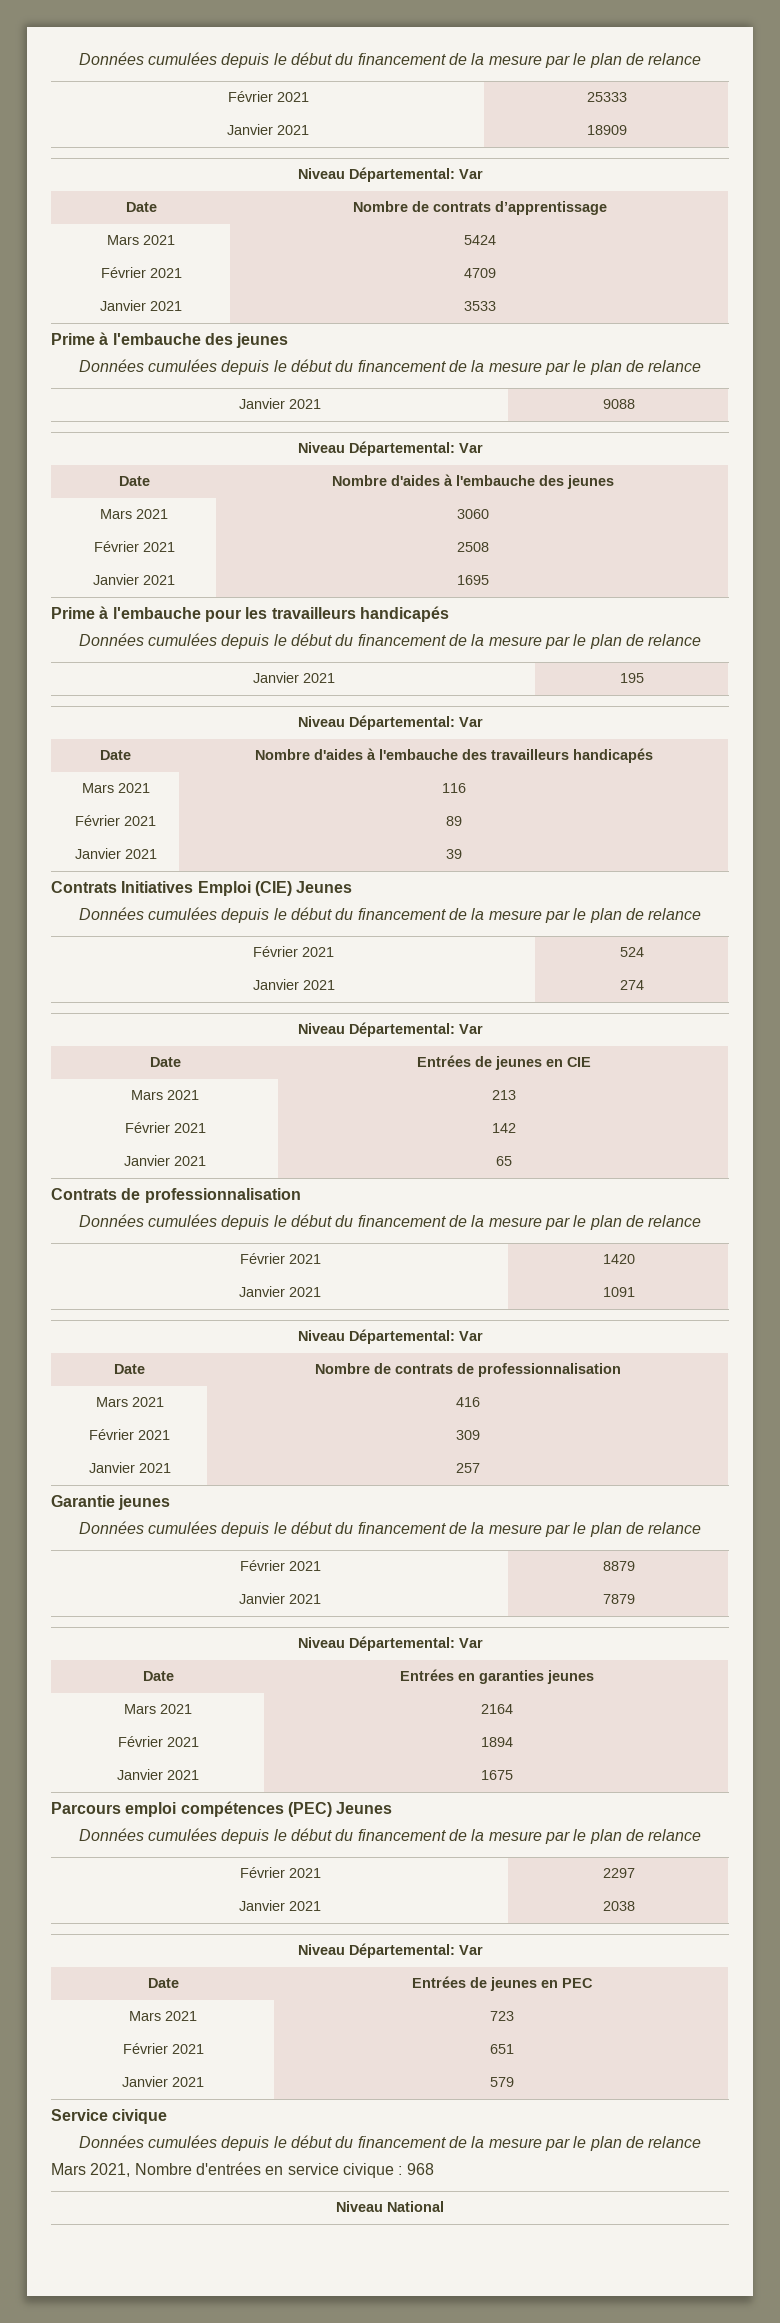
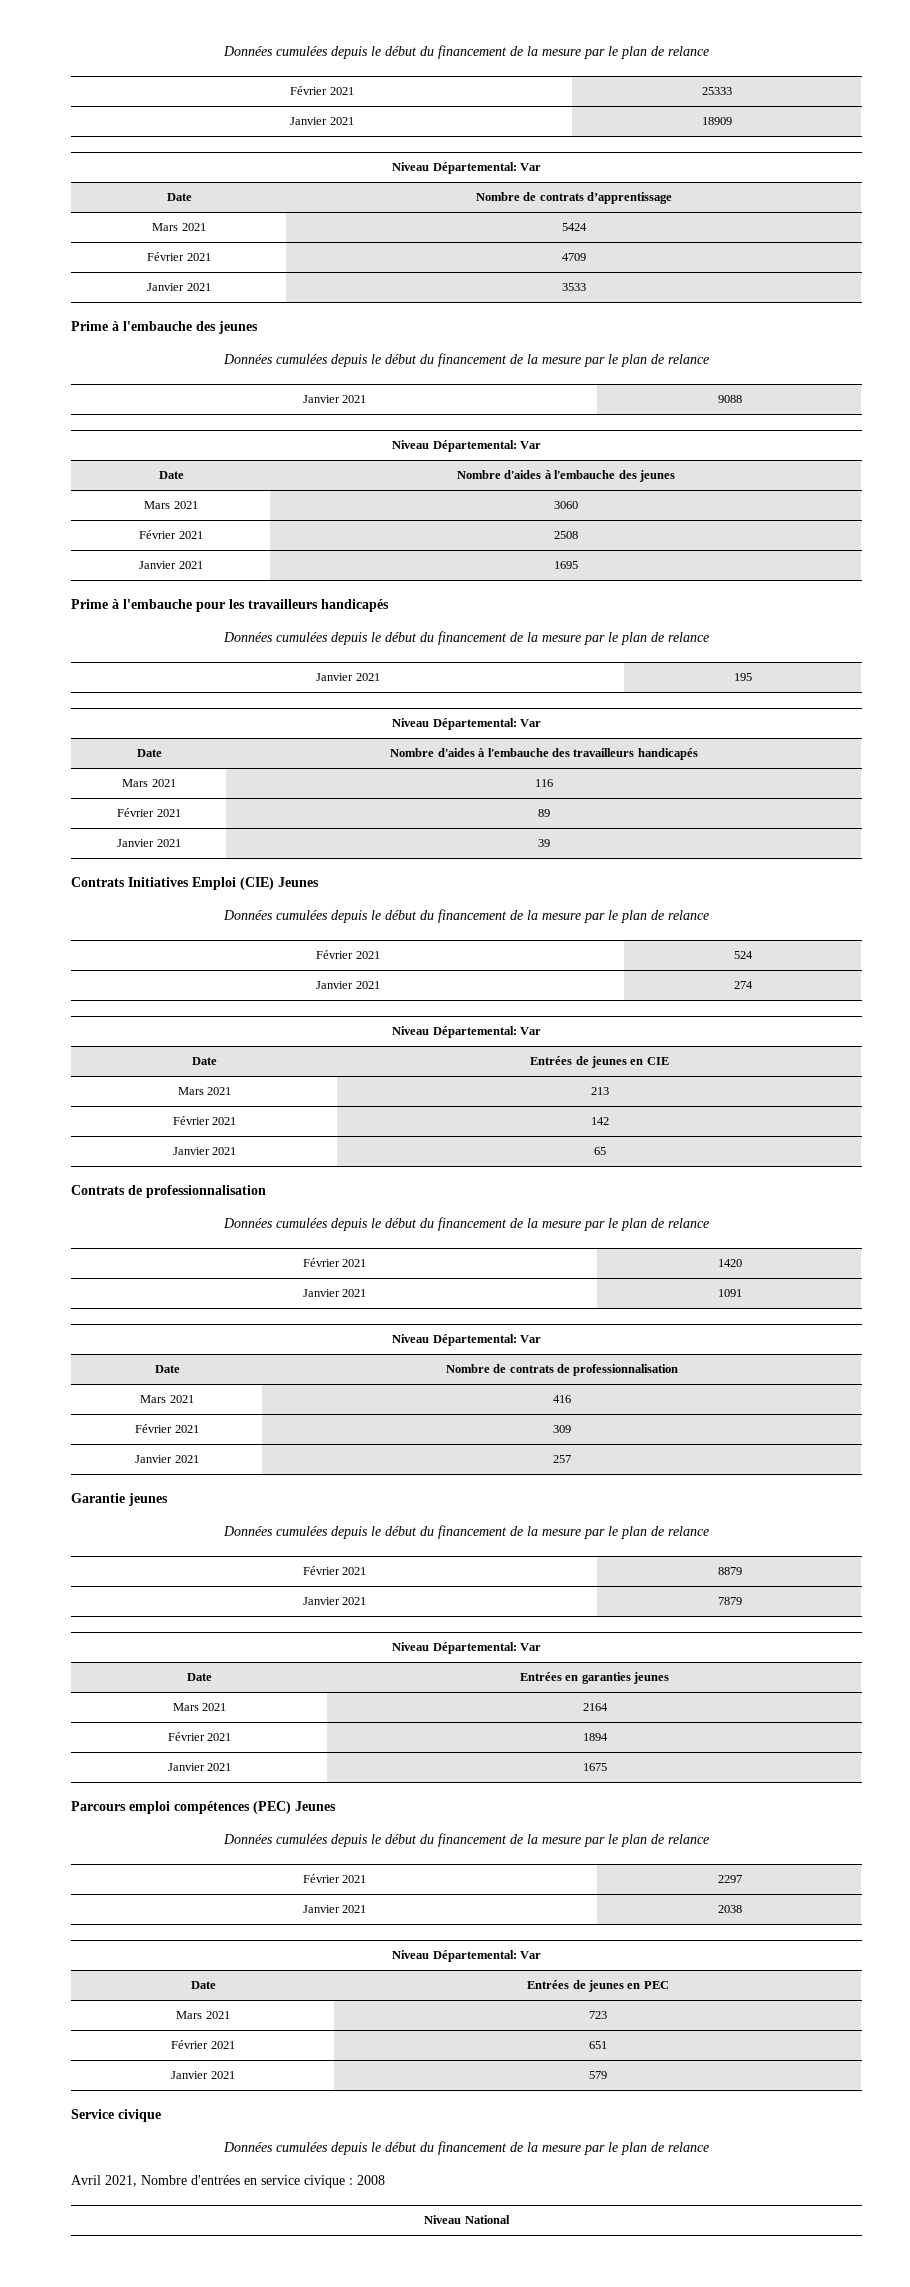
- Mars 2021, Nombre d'entrées en service civique : 968
+ Avril 2021, Nombre d'entrées en service civique : 2008

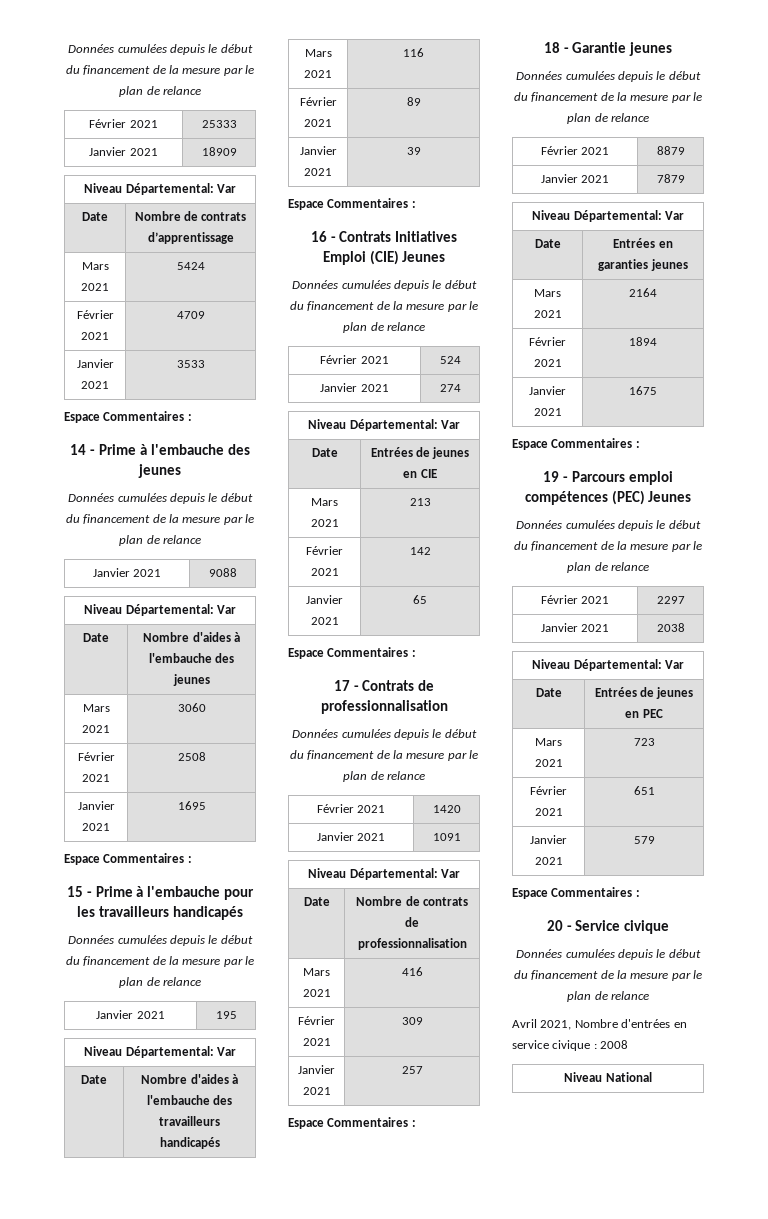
  Janvier 2021 | 3533
- Prime à l'embauche des jeunes
+ Espace Commentaires :
+ 14 - Prime à l'embauche des jeunes
  Janvier 2021 | 1695
- Prime à l'embauche pour les travailleurs handicapés
+ Espace Commentaires :
+ 15 - Prime à l'embauche pour les travailleurs handicapés
  Janvier 2021 | 39
- Contrats Initiatives Emploi (CIE) Jeunes
+ Espace Commentaires :
+ 16 - Contrats Initiatives Emploi (CIE) Jeunes
  Janvier 2021 | 65
- Contrats de professionnalisation
+ Espace Commentaires :
+ 17 - Contrats de professionnalisation
  Janvier 2021 | 257
- Garantie jeunes
+ Espace Commentaires :
+ 18 - Garantie jeunes
  Janvier 2021 | 1675
- Parcours emploi compétences (PEC) Jeunes
+ Espace Commentaires :
+ 19 - Parcours emploi compétences (PEC) Jeunes
  Janvier 2021 | 579
- Service civique
+ Espace Commentaires :
+ 20 - Service civique

